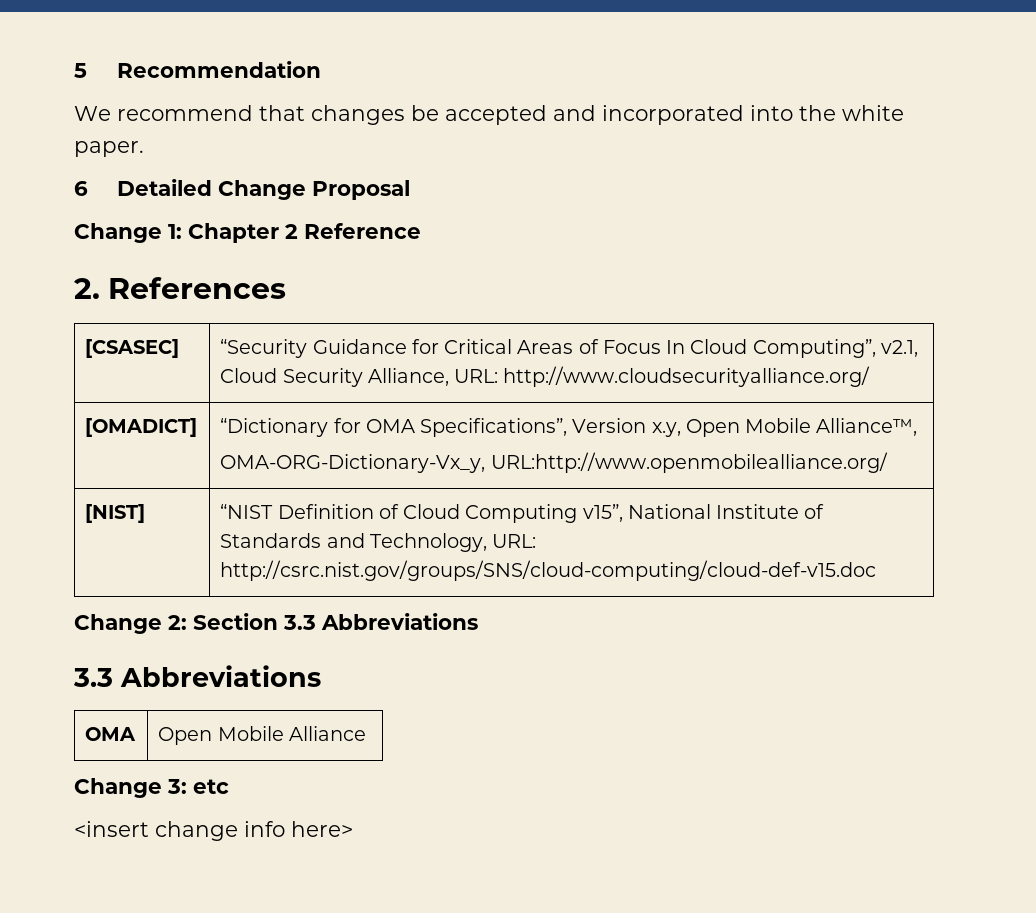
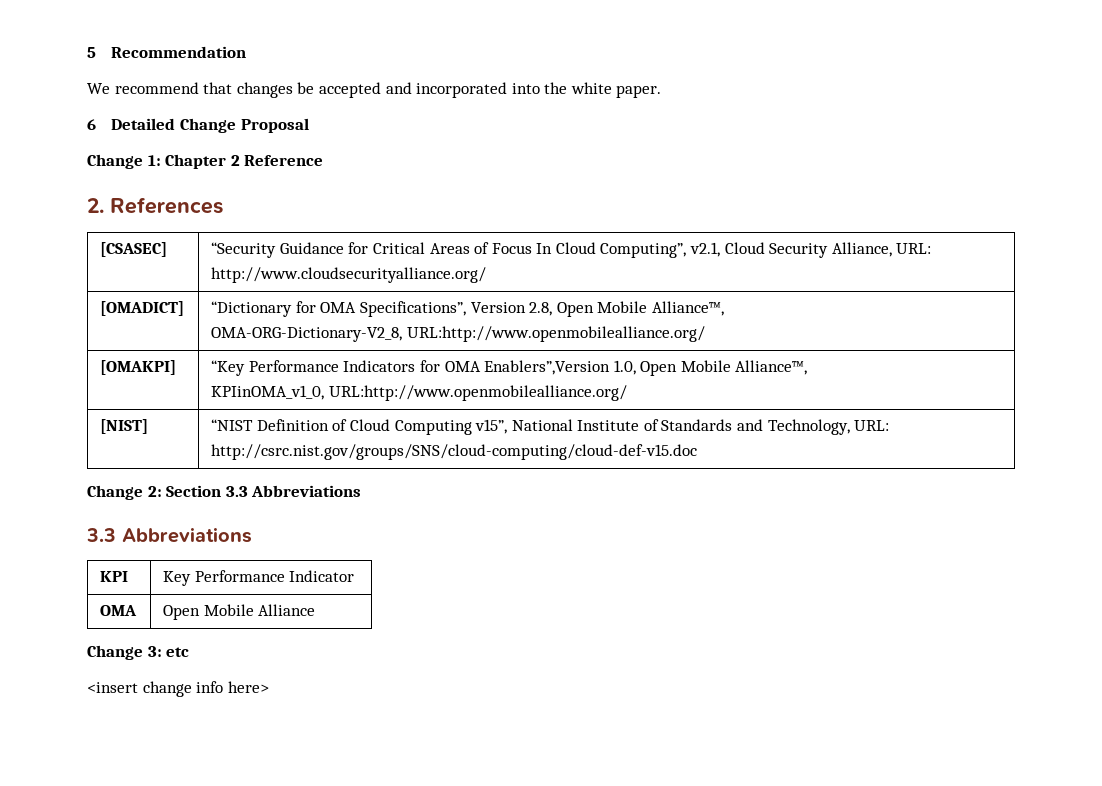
- [OMADICT] | “Dictionary for OMA Specifications”, Version x.y, Open Mobile Alliance™,
- OMA-ORG-Dictionary-Vx_y, URL:http://www.openmobilealliance.org/
+ [OMADICT] | “Dictionary for OMA Specifications”, Version 2.8, Open Mobile Alliance™,
+ OMA-ORG-Dictionary-V2_8, URL:http://www.openmobilealliance.org/
+ [OMAKPI] | “Key Performance Indicators for OMA Enablers”,Version 1.0, Open Mobile Alliance™,
+ KPIinOMA_v1_0, URL:http://www.openmobilealliance.org/
+ KPI | Key Performance Indicator

